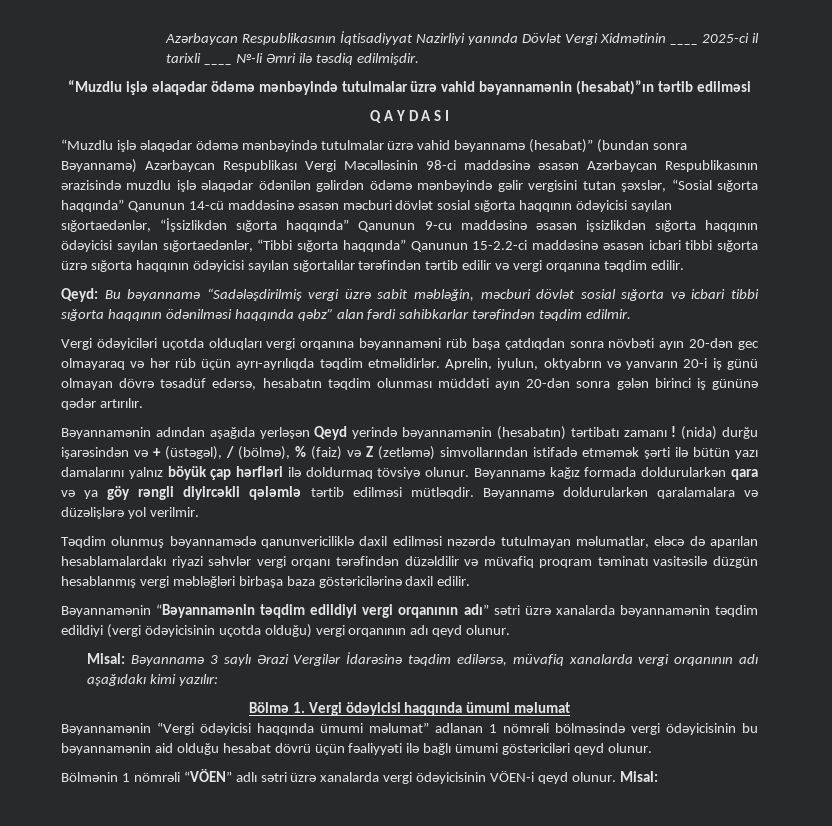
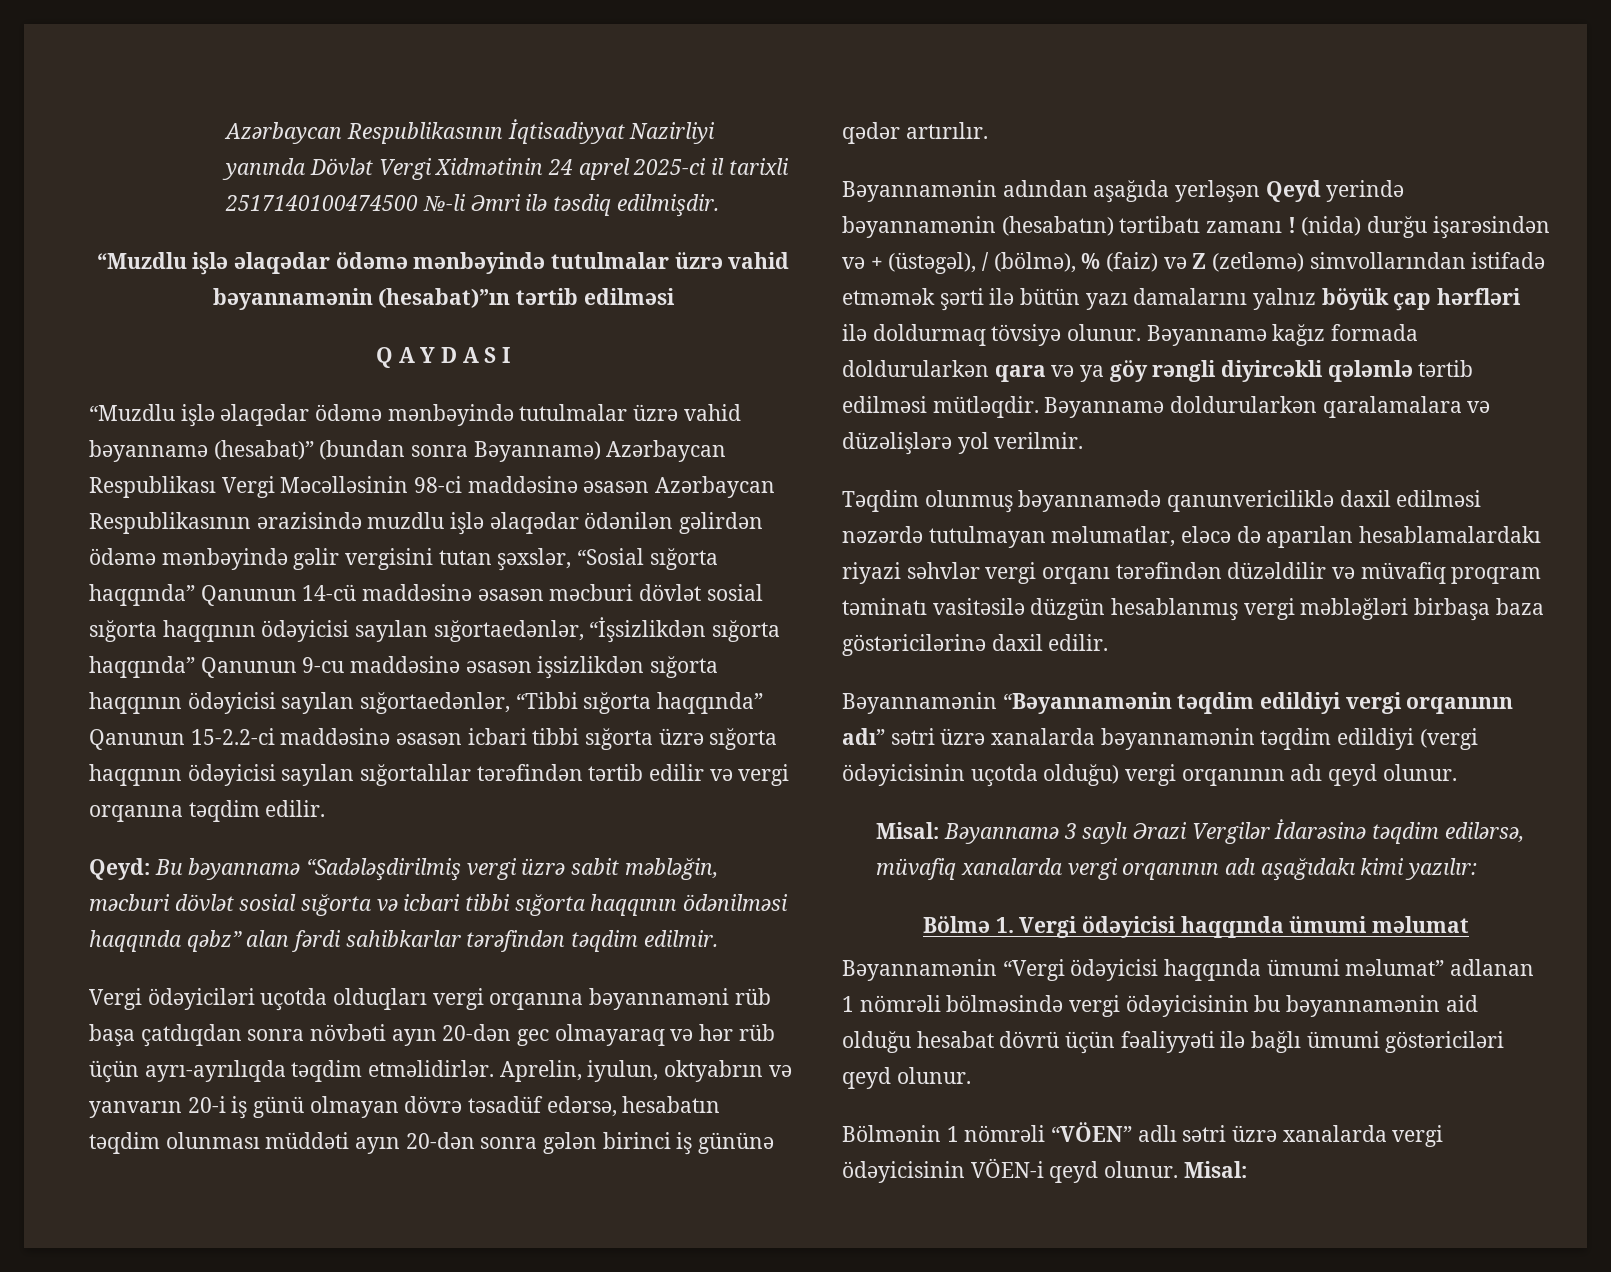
- Azərbaycan Respublikasının İqtisadiyyat Nazirliyi yanında Dövlət Vergi Xidmətinin ____ 2025-ci il tarixli ____ №-li Əmri ilə təsdiq edilmişdir.
+ Azərbaycan Respublikasının İqtisadiyyat Nazirliyi yanında Dövlət Vergi Xidmətinin 24 aprel 2025-ci il tarixli 2517140100474500 №-li Əmri ilə təsdiq edilmişdir.

